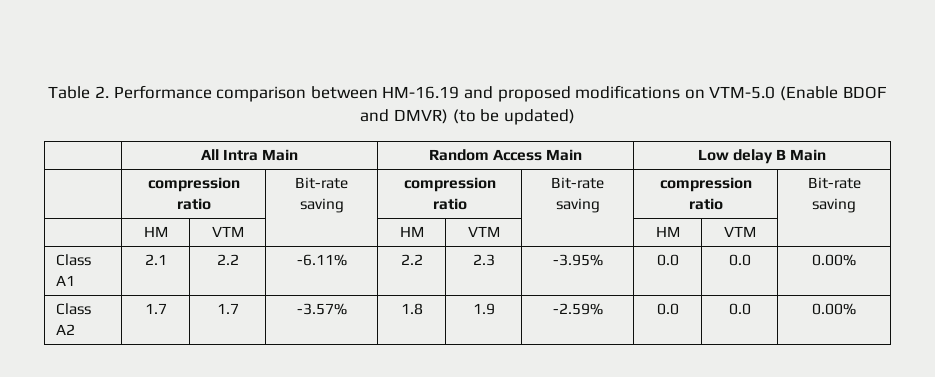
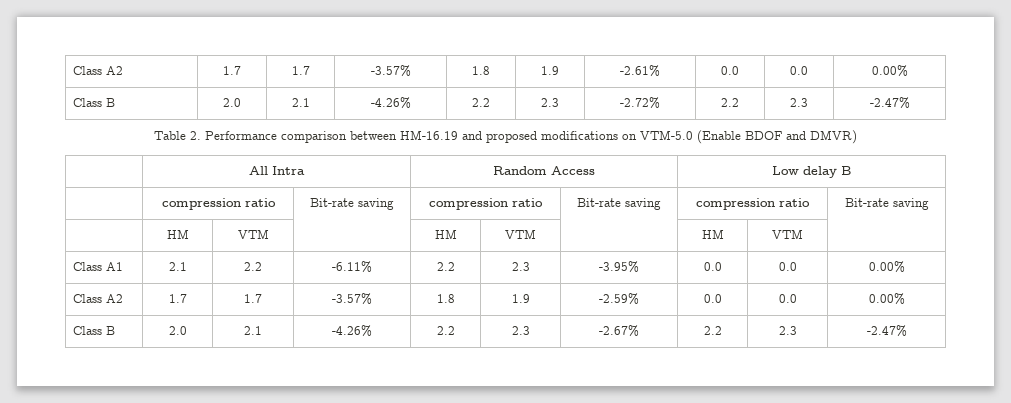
+ Class A2 | 1.7 | 1.7 | -3.57% | 1.8 | 1.9 | -2.61% | 0.0 | 0.0 | 0.00%
+ Class B | 2.0 | 2.1 | -4.26% | 2.2 | 2.3 | -2.72% | 2.2 | 2.3 | -2.47%
- Table 2. Performance comparison between HM-16.19 and proposed modifications on VTM-5.0 (Enable BDOF and DMVR) (to be updated)
+ Table 2. Performance comparison between HM-16.19 and proposed modifications on VTM-5.0 (Enable BDOF and DMVR)
- | All Intra Main | Random Access Main | Low delay B Main
+ | All Intra | Random Access | Low delay B
+ Class B | 2.0 | 2.1 | -4.26% | 2.2 | 2.3 | -2.67% | 2.2 | 2.3 | -2.47%

